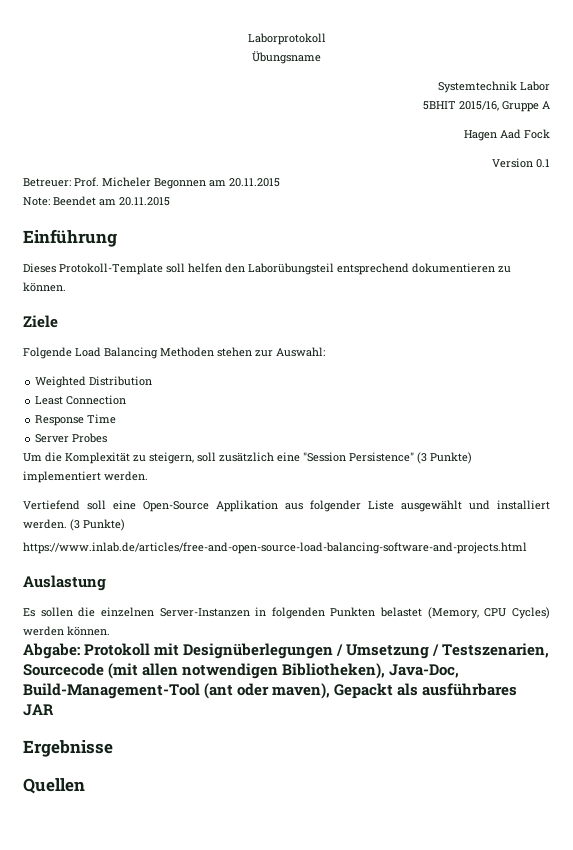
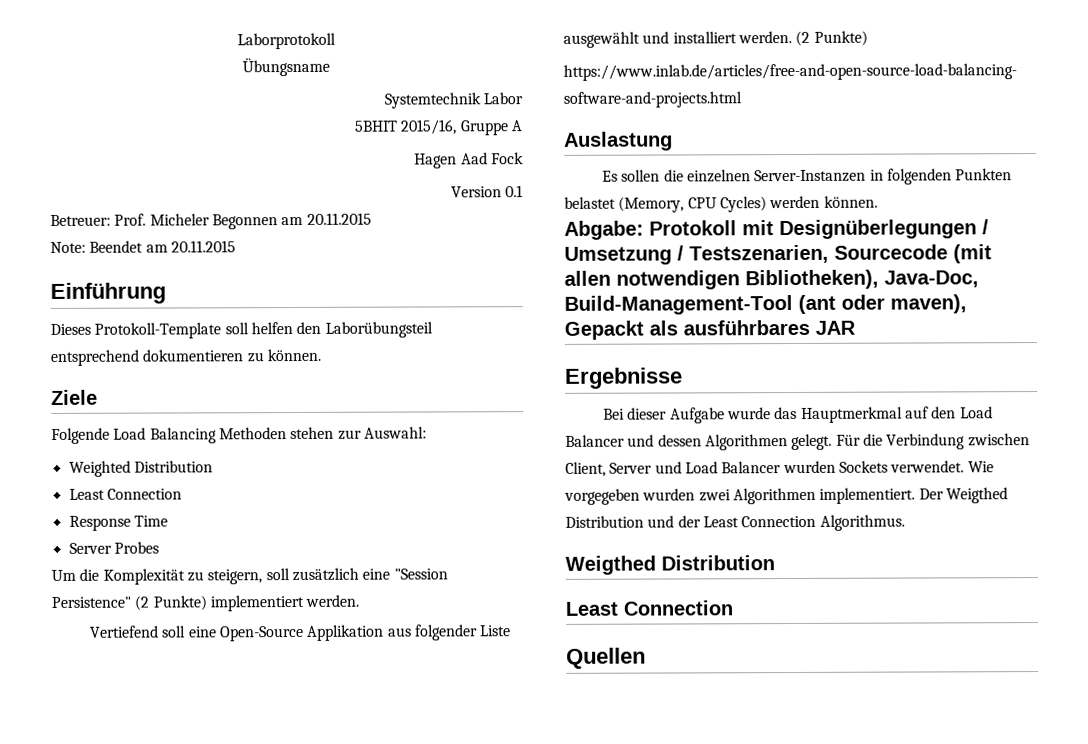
- Um die Komplexität zu steigern, soll zusätzlich eine "Session Persistence" (3 Punkte) implementiert werden.
+ Um die Komplexität zu steigern, soll zusätzlich eine "Session Persistence" (2 Punkte) implementiert werden.
- Vertiefend soll eine Open-Source Applikation aus folgender Liste ausgewählt und installiert werden. (3 Punkte)
+ Vertiefend soll eine Open-Source Applikation aus folgender Liste ausgewählt und installiert werden. (2 Punkte)
+ Bei dieser Aufgabe wurde das Hauptmerkmal auf den Load Balancer und dessen Algorithmen gelegt. Für die Verbindung zwischen Client, Server und Load Balancer wurden Sockets verwendet. Wie vorgegeben wurden zwei Algorithmen implementiert. Der Weigthed Distribution und der Least Connection Algorithmus.
+ Weigthed Distribution
+ Least Connection

